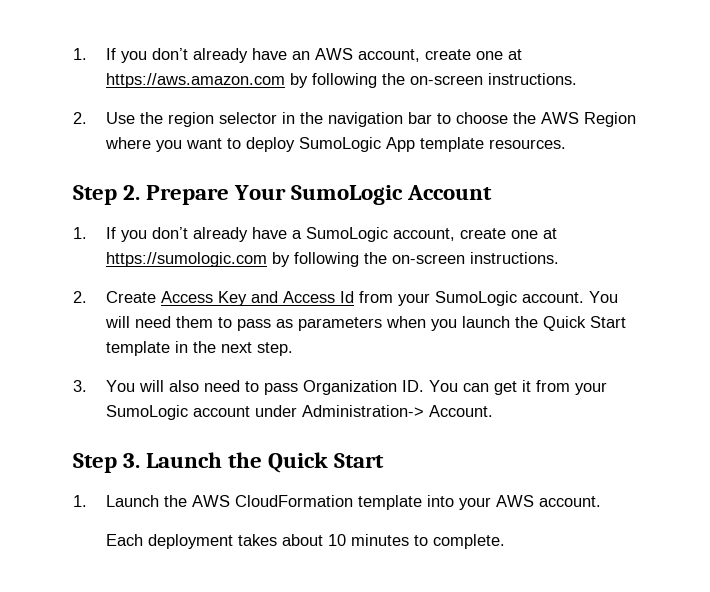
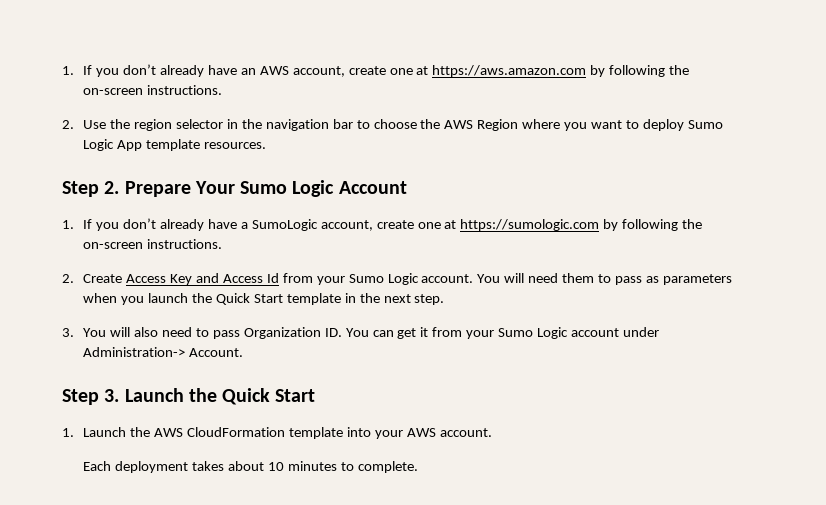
- 2. Use the region selector in the navigation bar to choose the AWS Region where you want to deploy SumoLogic App template resources.
+ 2. Use the region selector in the navigation bar to choose the AWS Region where you want to deploy Sumo Logic App template resources.
- Step 2. Prepare Your SumoLogic Account
+ Step 2. Prepare Your Sumo Logic Account
- 2. Create Access Key and Access Id from your SumoLogic account.
+ 2. Create Access Key and Access Id from your Sumo Logic account.
- 3. You will also need to pass Organization ID. You can get it from your SumoLogic account under Administration-> Account.
+ 3. You will also need to pass Organization ID. You can get it from your Sumo Logic account under Administration-> Account.

